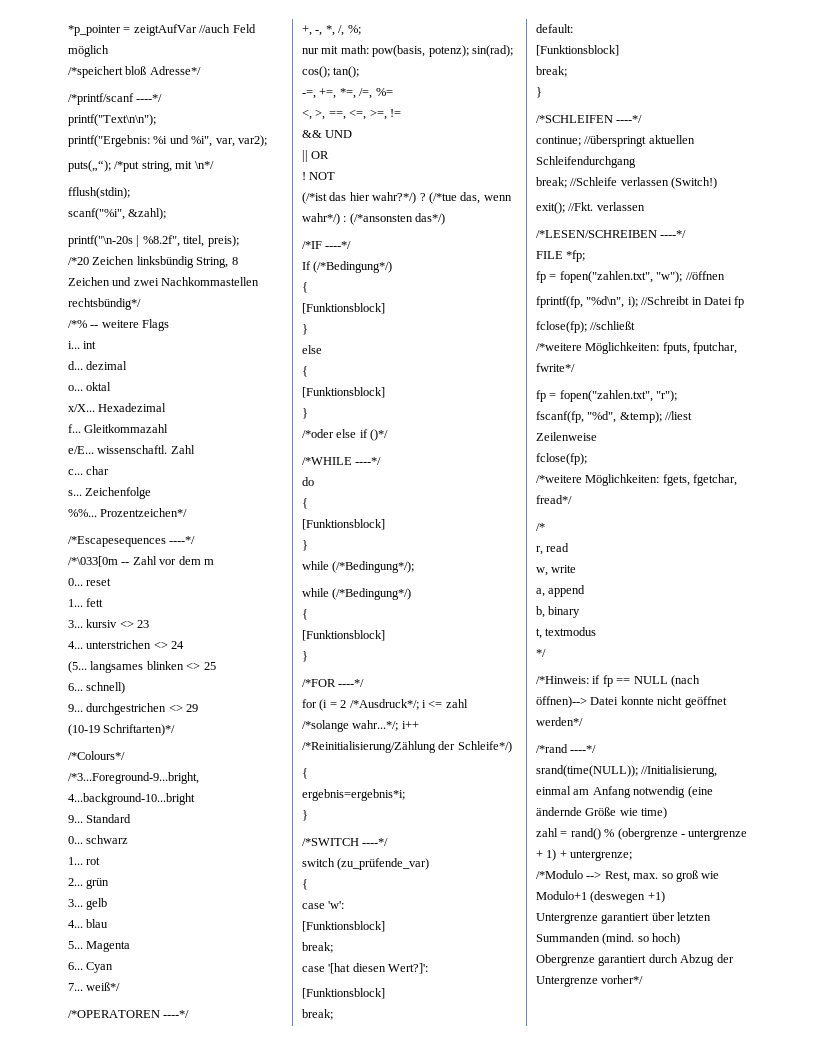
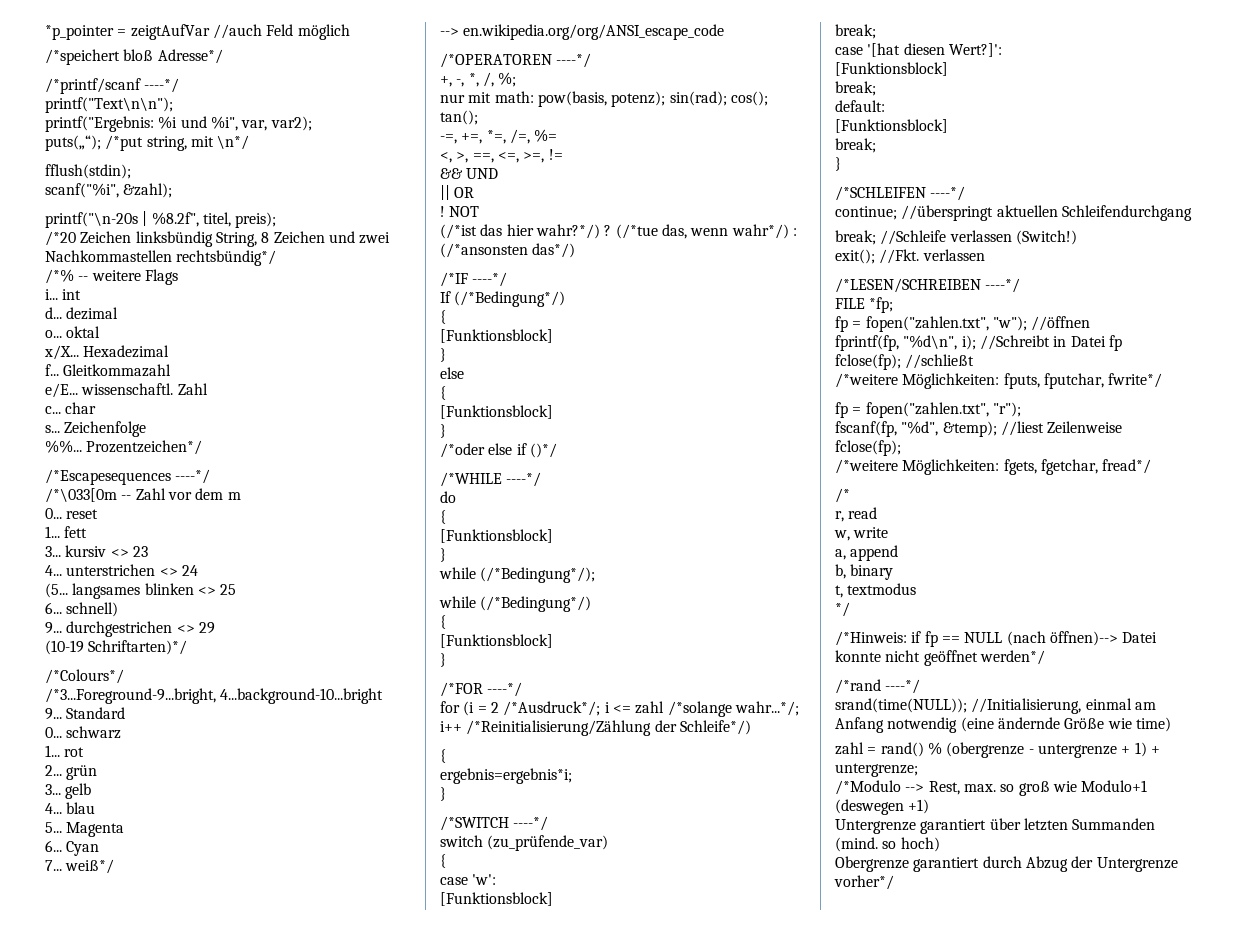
+ --> en.wikipedia.org/org/ANSI_escape_code

